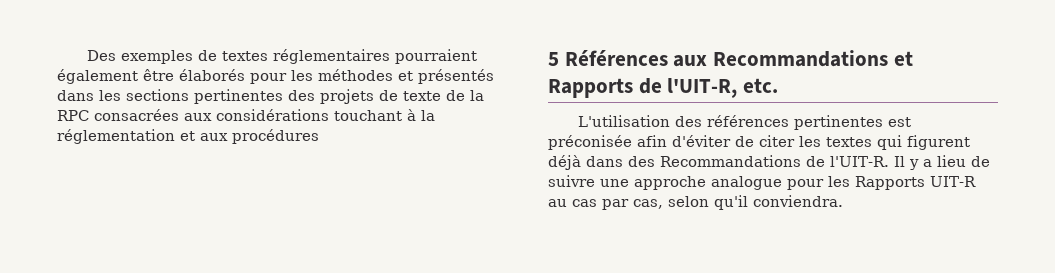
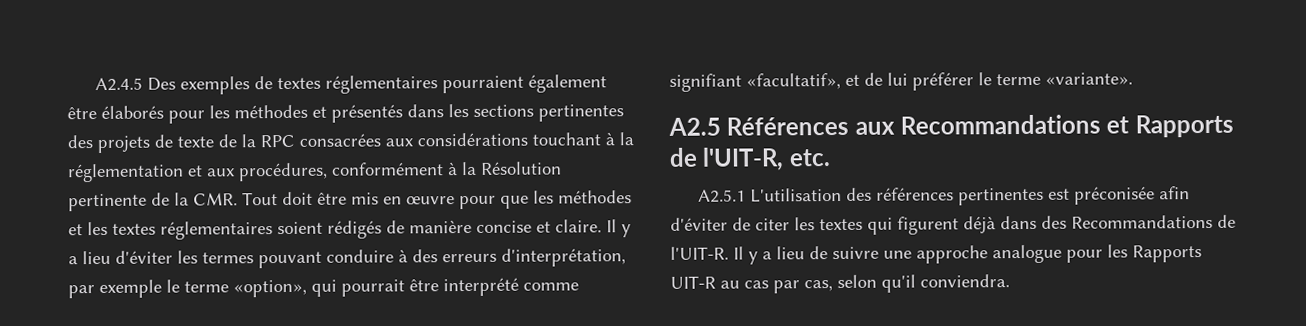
- Des exemples de textes réglementaires pourraient également être élaborés pour les méthodes et présentés dans les sections pertinentes des projets de texte de la RPC consacrées aux considérations touchant à la réglementation et aux procédures
- 5 Références aux Recommandations et Rapports de l'UIT-R, etc.
+ A2.4.5 Des exemples de textes réglementaires pourraient également être élaborés pour les méthodes et présentés dans les sections pertinentes des projets de texte de la RPC consacrées aux considérations touchant à la réglementation et aux procédures, conformément à la Résolution pertinente de la CMR. Tout doit être mis en œuvre pour que les méthodes et les textes réglementaires soient rédigés de manière concise et claire. Il y a lieu d'éviter les termes pouvant conduire à des erreurs d'interprétation, par exemple le terme «option», qui pourrait être interprété comme signifiant «facultatif», et de lui préférer le terme «variante».
+ A2.5 Références aux Recommandations et Rapports de l'UIT-R, etc.
- L'utilisation des références pertinentes est préconisée afin d'éviter de citer les textes qui figurent déjà dans des Recommandations de l'UIT-R.
+ A2.5.1 L'utilisation des références pertinentes est préconisée afin d'éviter de citer les textes qui figurent déjà dans des Recommandations de l'UIT-R.

